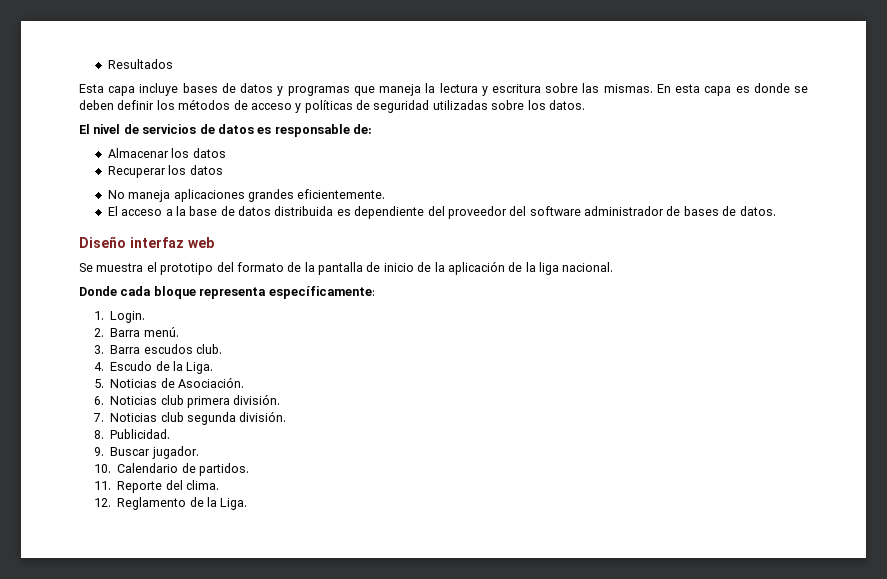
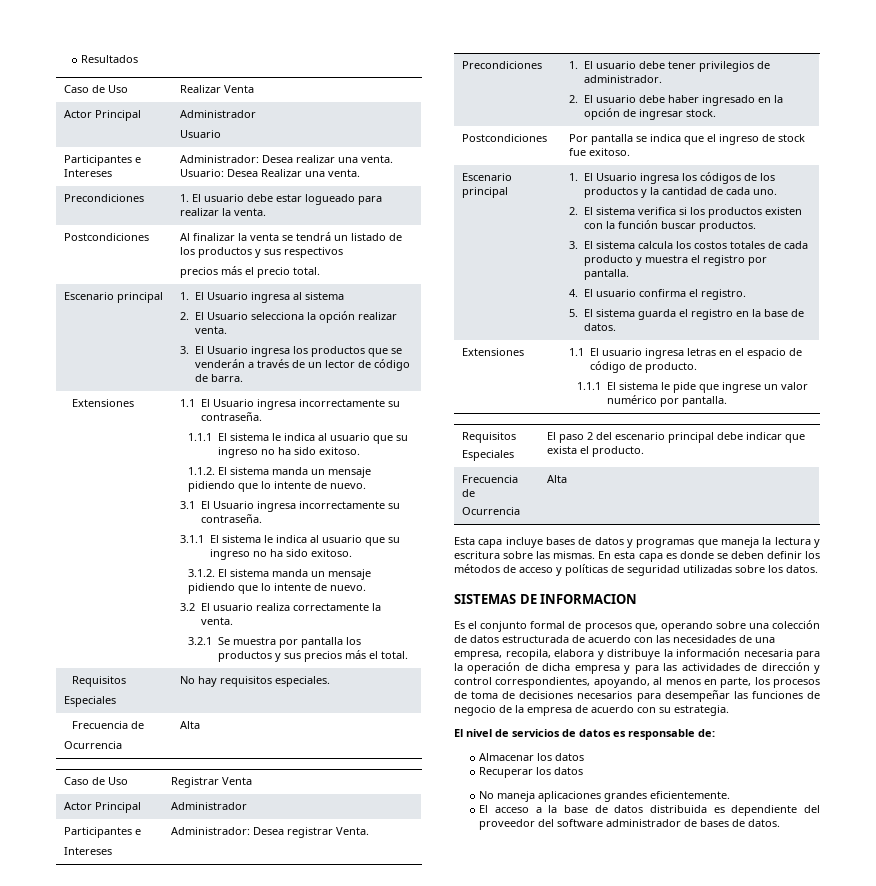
+ Caso de Uso | Realizar Venta
+ Actor Principal | Administrador
+ Usuario
+ Participantes e Intereses | Administrador: Desea realizar una venta. Usuario: Desea Realizar una venta.
+ Precondiciones | 1. El usuario debe estar logueado para realizar la venta.
+ Postcondiciones | Al finalizar la venta se tendrá un listado de los productos y sus respectivos
+ precios más el precio total.
+ Escenario principal | 1. El Usuario ingresa al sistema
+ 2. El Usuario selecciona la opción realizar venta.
+ 3. El Usuario ingresa los productos que se venderán a través de un lector de código de barra.
+ Extensiones | 1.1 El Usuario ingresa incorrectamente su contraseña.
+ 1.1.1 El sistema le indica al usuario que su ingreso no ha sido exitoso.
+ 1.1.2. El sistema manda un mensaje pidiendo que lo intente de nuevo.
+ 3.1 El Usuario ingresa incorrectamente su contraseña.
+ 3.1.1 El sistema le indica al usuario que su ingreso no ha sido exitoso.
+ 3.1.2. El sistema manda un mensaje pidiendo que lo intente de nuevo.
+ 3.2 El usuario realiza correctamente la venta.
+ 3.2.1 Se muestra por pantalla los productos y sus precios más el total.
+ Requisitos
+ Especiales | No hay requisitos especiales.
+ Frecuencia de
+ Ocurrencia | Alta
+ Caso de Uso | Registrar Venta
+ Actor Principal | Administrador
+ Participantes e
+ Intereses | Administrador: Desea registrar Venta.
+ Precondiciones | 1. El usuario debe tener privilegios de administrador.
+ 2. El usuario debe haber ingresado en la opción de ingresar stock.
+ Postcondiciones | Por pantalla se indica que el ingreso de stock fue exitoso.
+ Escenario principal | 1. El Usuario ingresa los códigos de los productos y la cantidad de cada uno.
+ 2. El sistema verifica si los productos existen con la función buscar productos.
+ 3. El sistema calcula los costos totales de cada producto y muestra el registro por pantalla.
+ 4. El usuario confirma el registro.
+ 5. El sistema guarda el registro en la base de datos.
+ Extensiones | 1.1 El usuario ingresa letras en el espacio de código de producto.
+ 1.1.1 El sistema le pide que ingrese un valor numérico por pantalla.
+ Requisitos
+ Especiales | El paso 2 del escenario principal debe indicar que exista el producto.
+ Frecuencia de
+ Ocurrencia | Alta
+ SISTEMAS DE INFORMACION
+ Es el conjunto formal de procesos que, operando sobre una colección de datos estructurada de acuerdo con las necesidades de una empresa, recopila, elabora y distribuye la información necesaria para la operación de dicha empresa y para las actividades de dirección y control correspondientes, apoyando, al menos en parte, los procesos de toma de decisiones necesarios para desempeñar las funciones de negocio de la empresa de acuerdo con su estrategia.
- Diseño interfaz web
- Se muestra el prototipo del formato de la pantalla de inicio de la aplicación de la liga nacional.
- Donde cada bloque representa específicamente:
- 1. Login.
- 2. Barra menú.
- 3. Barra escudos club.
- 4. Escudo de la Liga.
- 5. Noticias de Asociación.
- 6. Noticias club primera división.
- 7. Noticias club segunda división.
- 8. Publicidad.
- 9. Buscar jugador.
- 10. Calendario de partidos.
- 11. Reporte del clima.
- 12. Reglamento de la Liga.

